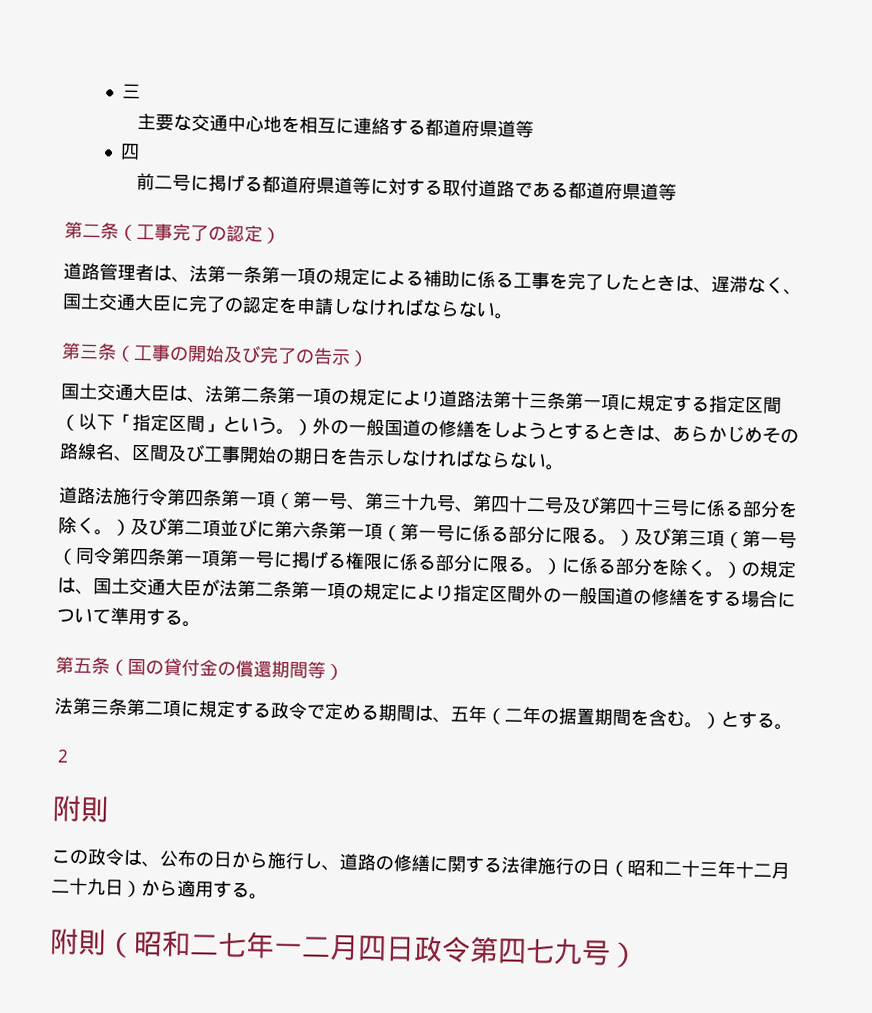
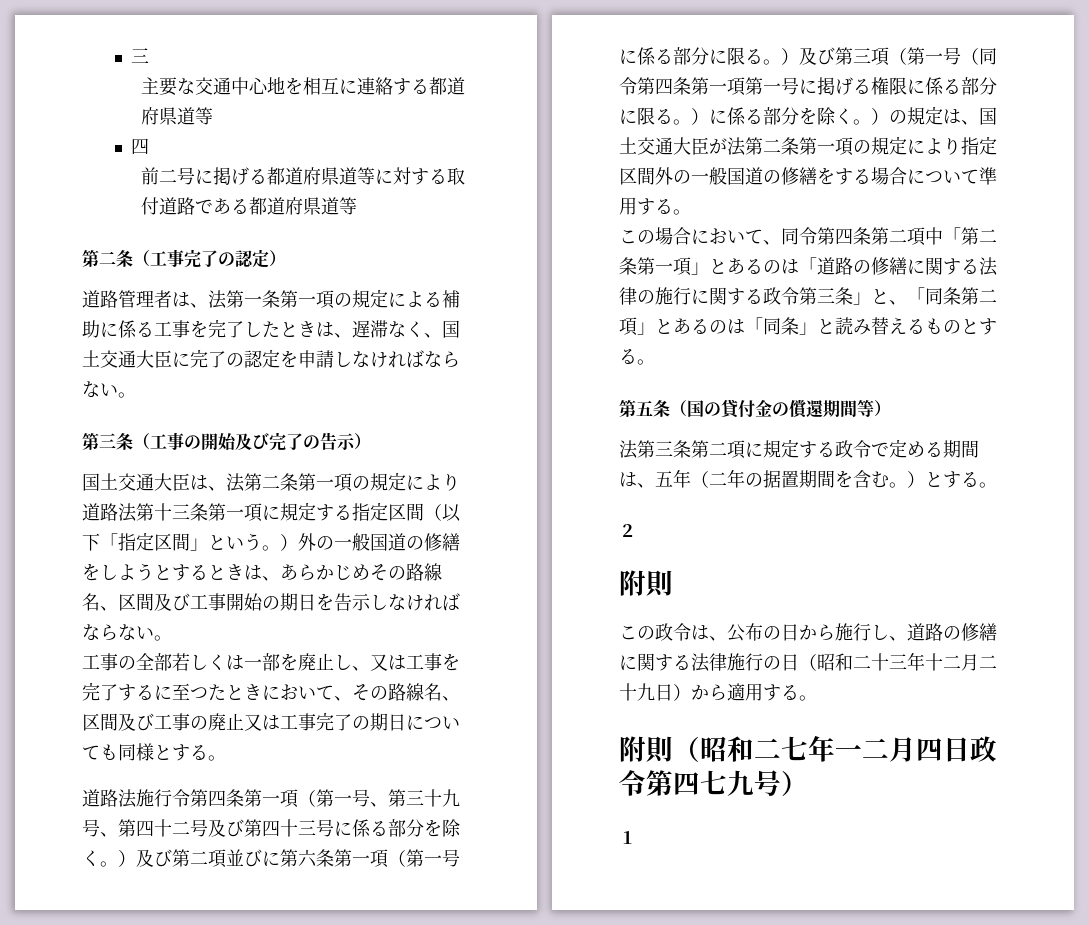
+ 工事の全部若しくは一部を廃止し、又は工事を完了するに至つたときにおいて、その路線名、区間及び工事の廃止又は工事完了の期日についても同様とする。
+ この場合において、同令第四条第二項中「第二条第一項」とあるのは「道路の修繕に関する法律の施行に関する政令第三条」と、「同条第二項」とあるのは「同条」と読み替えるものとする。
+ １

